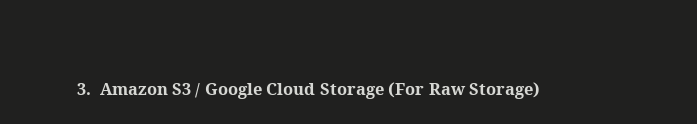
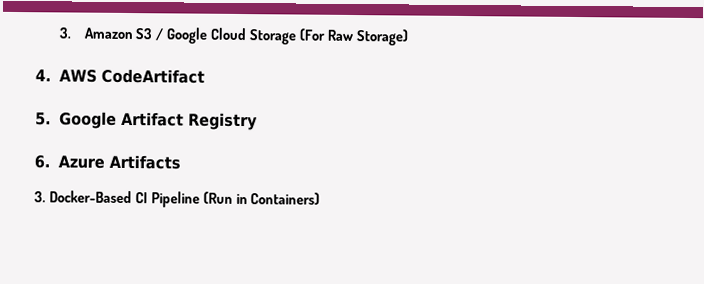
+ 4. AWS CodeArtifact
+ 5. Google Artifact Registry
+ 6. Azure Artifacts
+ 3. Docker-Based CI Pipeline (Run in Containers)

